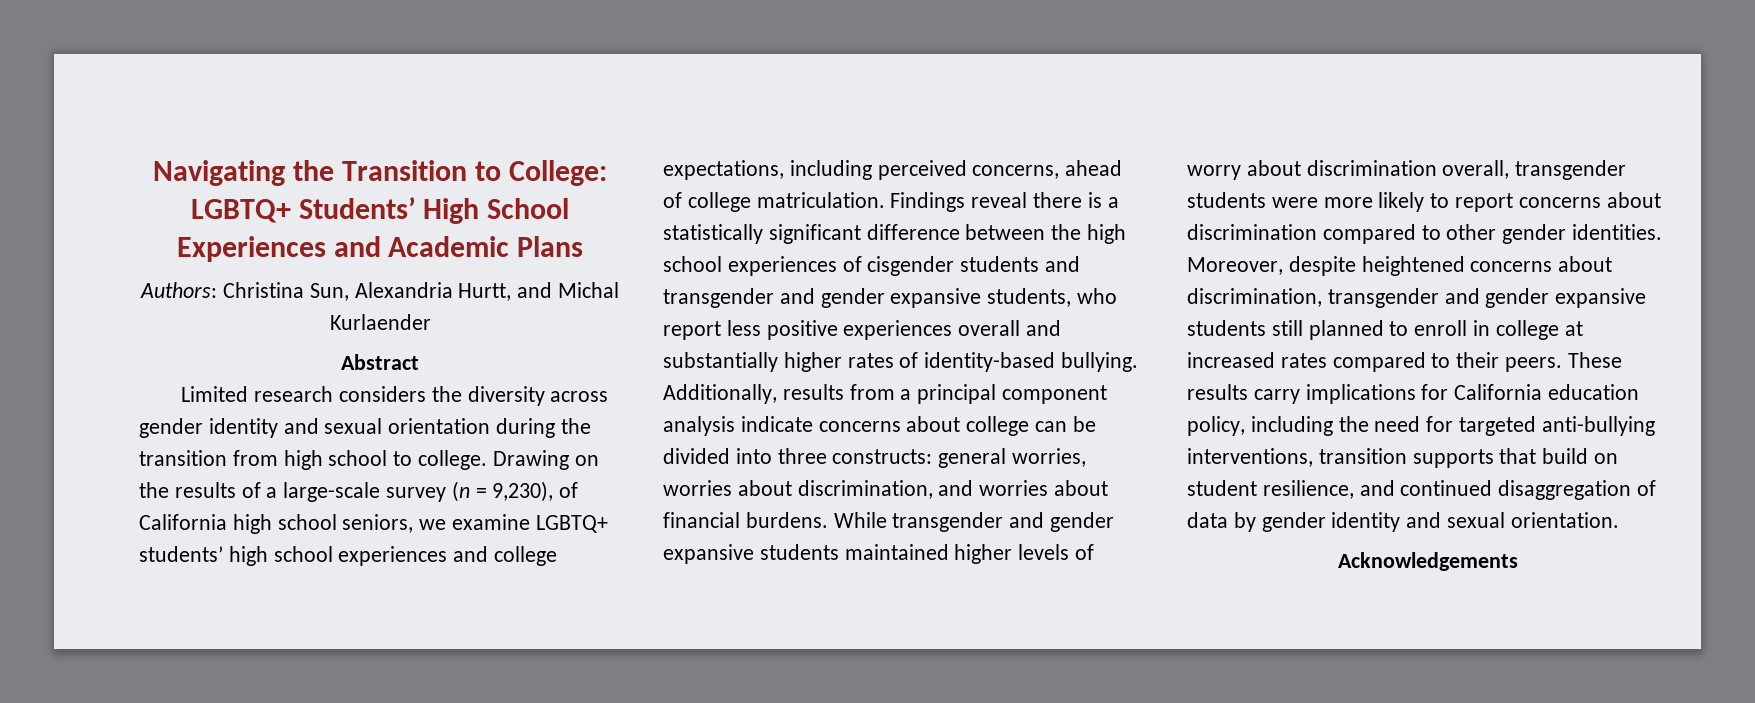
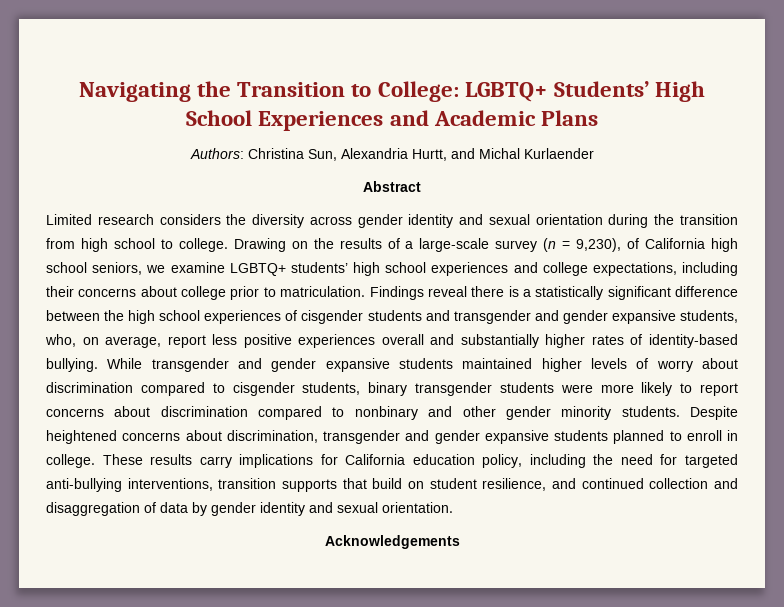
- Drawing on the results of a large-scale survey (n = 9,230), of California high school seniors, we examine LGBTQ+ students’ high school experiences and college expectations, including perceived concerns, ahead of college matriculation.
+ Drawing on the results of a large-scale survey (n = 9,230), of California high school seniors, we examine LGBTQ+ students’ high school experiences and college expectations, including their concerns about college prior to matriculation.
- Findings reveal there is a statistically significant difference between the high school experiences of cisgender students and transgender and gender expansive students, who report less positive experiences overall and substantially higher rates of identity-based bullying.
+ Findings reveal there is a statistically significant difference between the high school experiences of cisgender students and transgender and gender expansive students, who, on average, report less positive experiences overall and substantially higher rates of identity-based bullying.
- Additionally, results from a principal component analysis indicate concerns about college can be divided into three constructs: general worries, worries about discrimination, and worries about financial burdens.
- While transgender and gender expansive students maintained higher levels of worry about discrimination overall, transgender students were more likely to report concerns about discrimination compared to other gender identities. Moreover, despite heightened concerns about discrimination, transgender and gender expansive students still planned to enroll in college at increased rates compared to their peers.
+ While transgender and gender expansive students maintained higher levels of worry about discrimination compared to cisgender students, binary transgender students were more likely to report concerns about discrimination compared to nonbinary and other gender minority students. Despite heightened concerns about discrimination, transgender and gender expansive students planned to enroll in college.
- These results carry implications for California education policy, including the need for targeted anti-bullying interventions, transition supports that build on student resilience, and continued disaggregation of data by gender identity and sexual orientation.
+ These results carry implications for California education policy, including the need for targeted anti-bullying interventions, transition supports that build on student resilience, and continued collection and disaggregation of data by gender identity and sexual orientation.

